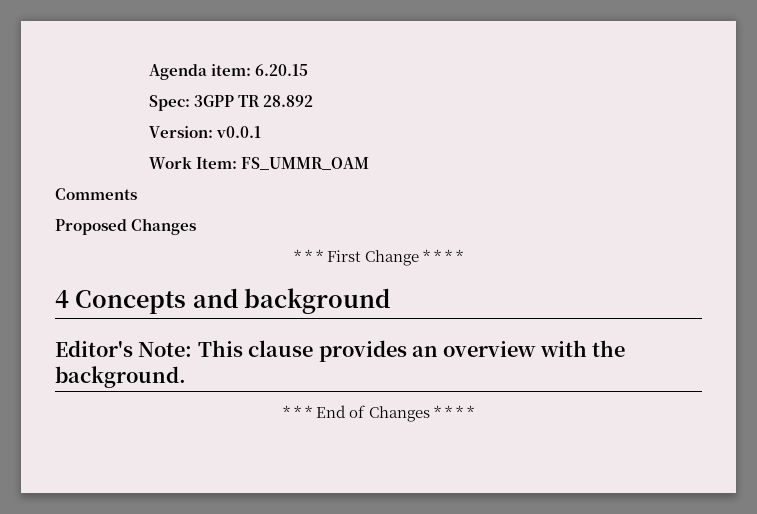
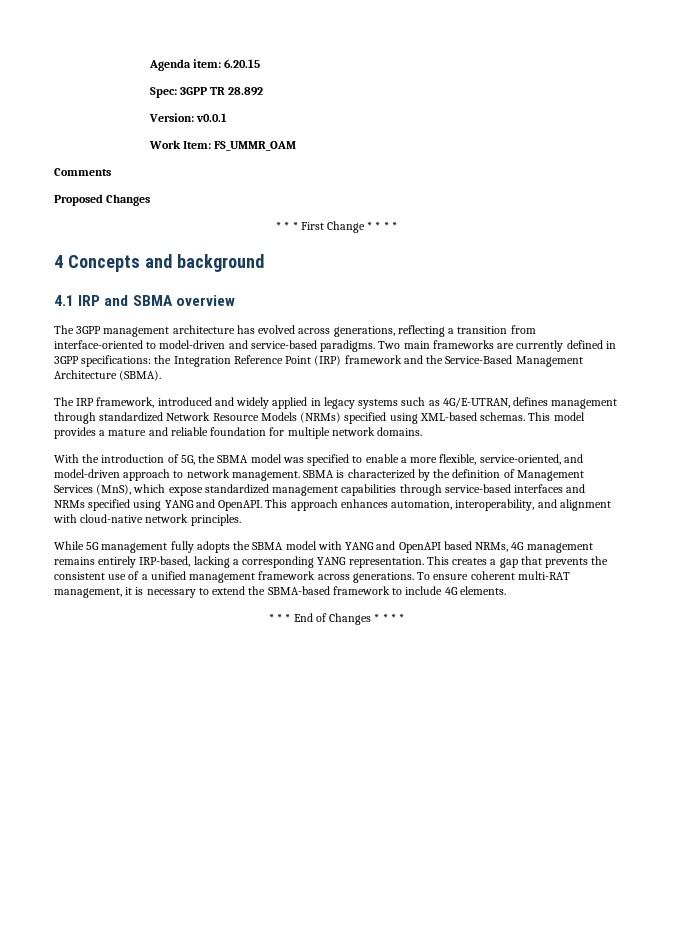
- Editor's Note: This clause provides an overview with the background.
+ 4.1 IRP and SBMA overview
+ The 3GPP management architecture has evolved across generations, reflecting a transition from interface-oriented to model-driven and service-based paradigms. Two main frameworks are currently defined in 3GPP specifications: the Integration Reference Point (IRP) framework and the Service-Based Management Architecture (SBMA).
+ The IRP framework, introduced and widely applied in legacy systems such as 4G/E-UTRAN, defines management through standardized Network Resource Models (NRMs) specified using XML-based schemas. This model provides a mature and reliable foundation for multiple network domains.
+ With the introduction of 5G, the SBMA model was specified to enable a more flexible, service-oriented, and model-driven approach to network management. SBMA is characterized by the definition of Management Services (MnS), which expose standardized management capabilities through service-based interfaces and NRMs specified using YANG and OpenAPI. This approach enhances automation, interoperability, and alignment with cloud-native network principles.
+ While 5G management fully adopts the SBMA model with YANG and OpenAPI based NRMs, 4G management remains entirely IRP-based, lacking a corresponding YANG representation. This creates a gap that prevents the consistent use of a unified management framework across generations. To ensure coherent multi-RAT management, it is necessary to extend the SBMA-based framework to include 4G elements.

